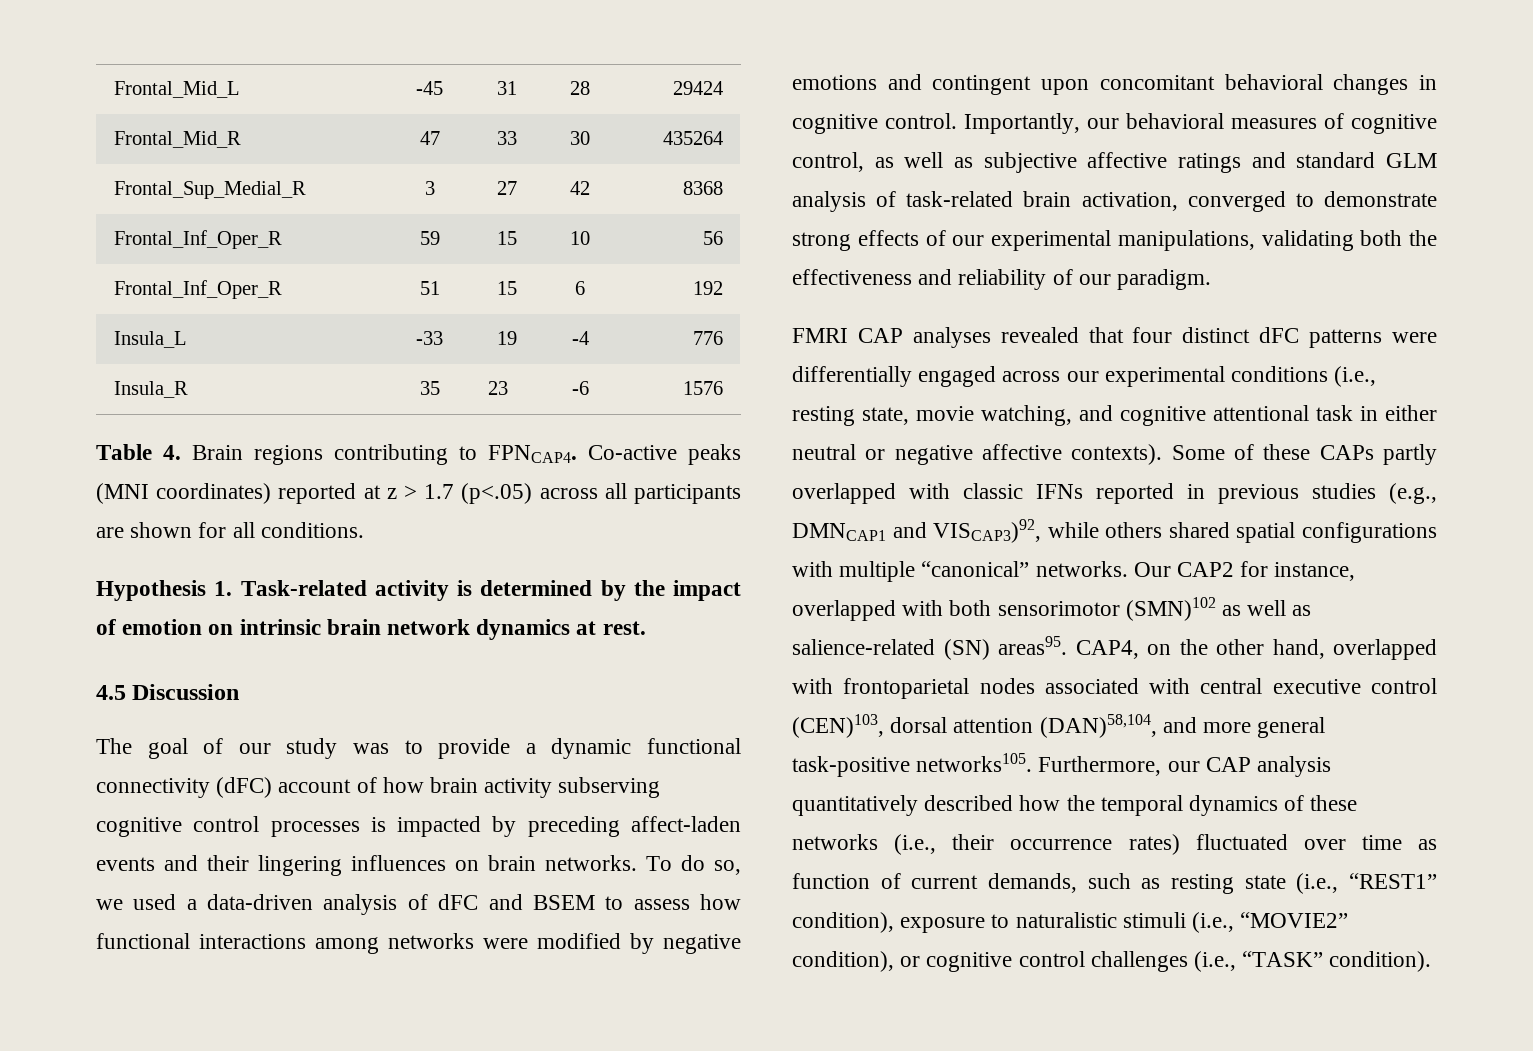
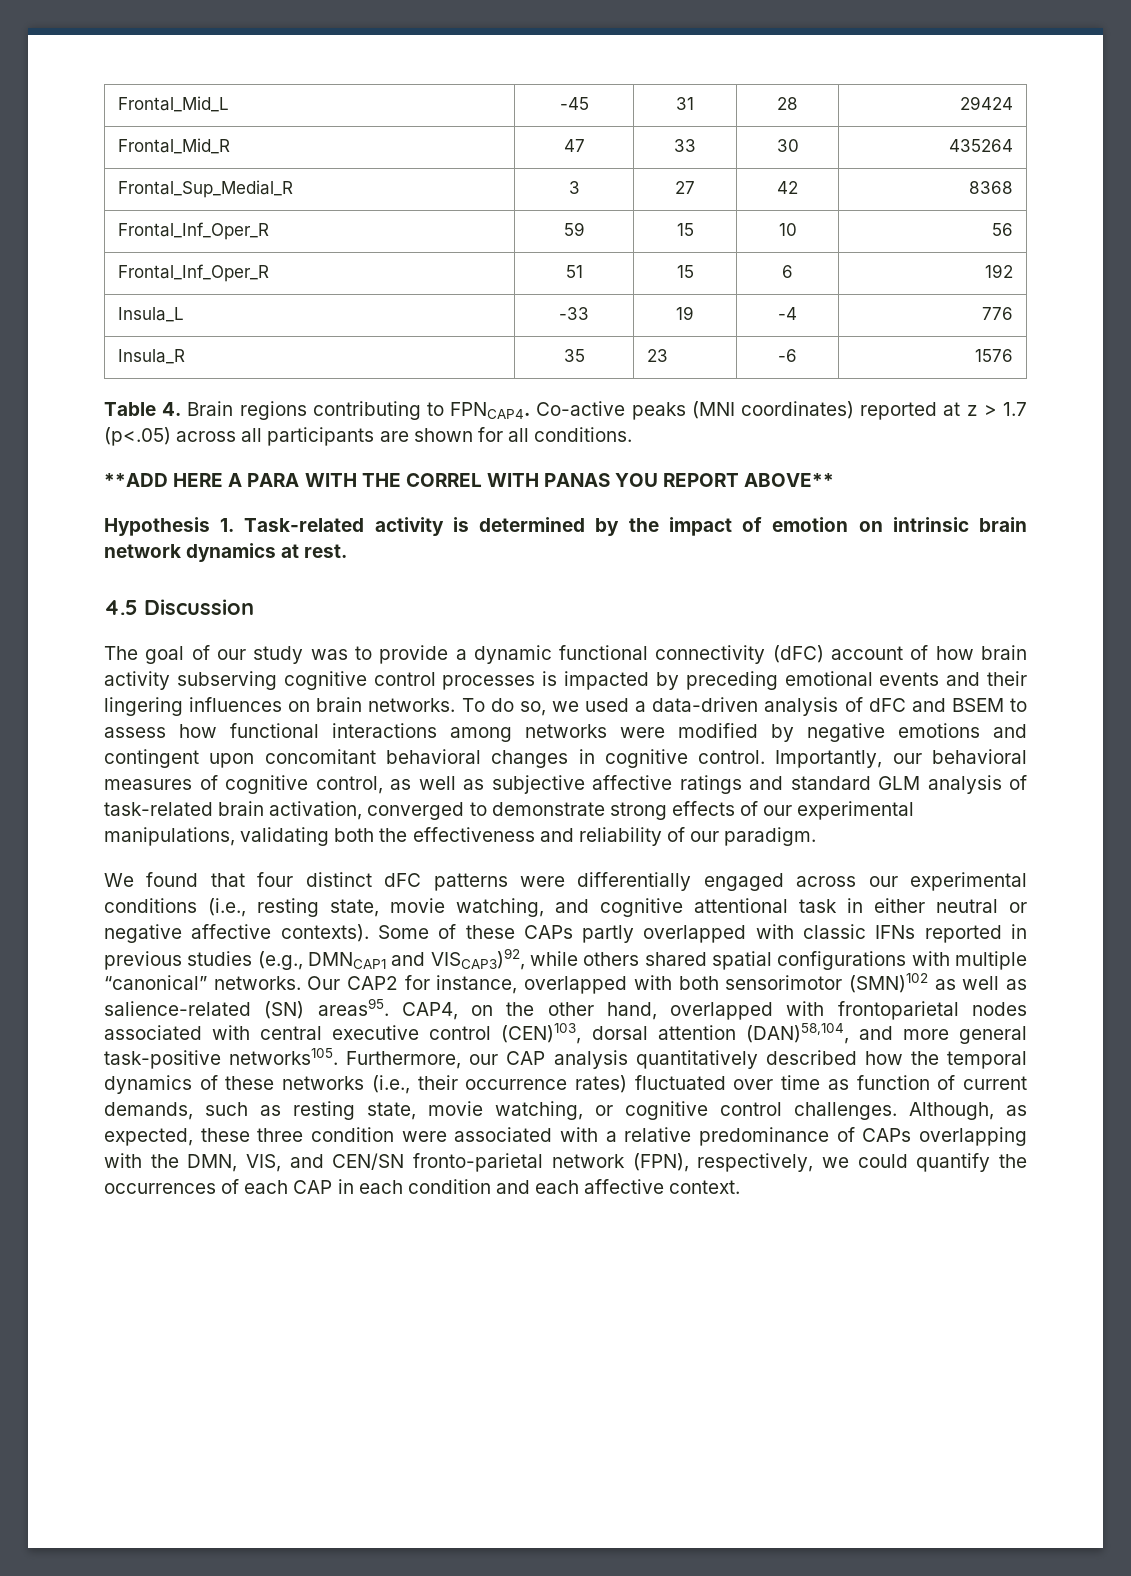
+ **ADD HERE A PARA WITH THE CORREL WITH PANAS YOU REPORT ABOVE**
- The goal of our study was to provide a dynamic functional connectivity (dFC) account of how brain activity subserving cognitive control processes is impacted by preceding affect-laden events and their lingering influences on brain networks.
+ The goal of our study was to provide a dynamic functional connectivity (dFC) account of how brain activity subserving cognitive control processes is impacted by preceding emotional events and their lingering influences on brain networks.
- FMRI CAP analyses revealed that four distinct dFC patterns were differentially engaged across our experimental conditions (i.e., resting state, movie watching, and cognitive attentional task in either neutral or negative affective contexts).
+ We found that four distinct dFC patterns were differentially engaged across our experimental conditions (i.e., resting state, movie watching, and cognitive attentional task in either neutral or negative affective contexts).
- Furthermore, our CAP analysis quantitatively described how the temporal dynamics of these networks (i.e., their occurrence rates) fluctuated over time as function of current demands, such as resting state (i.e., “REST1” condition), exposure to naturalistic stimuli (i.e., “MOVIE2” condition), or cognitive control challenges (i.e., “TASK” condition).
+ Furthermore, our CAP analysis quantitatively described how the temporal dynamics of these networks (i.e., their occurrence rates) fluctuated over time as function of current demands, such as resting state, movie watching, or cognitive control challenges. Although, as expected, these three condition were associated with a relative predominance of CAPs overlapping with the DMN, VIS, and CEN/SN fronto-parietal network (FPN), respectively, we could quantify the occurrences of each CAP in each condition and each affective context.

